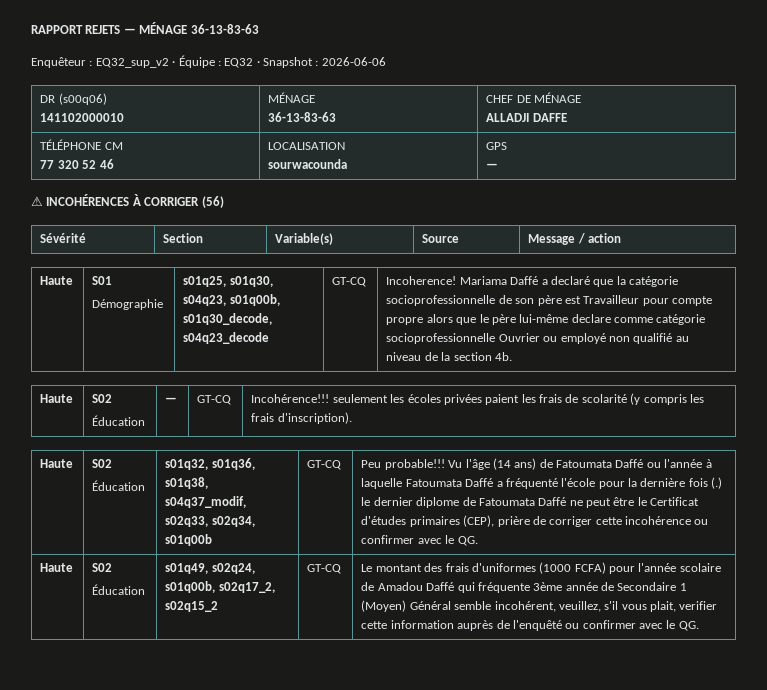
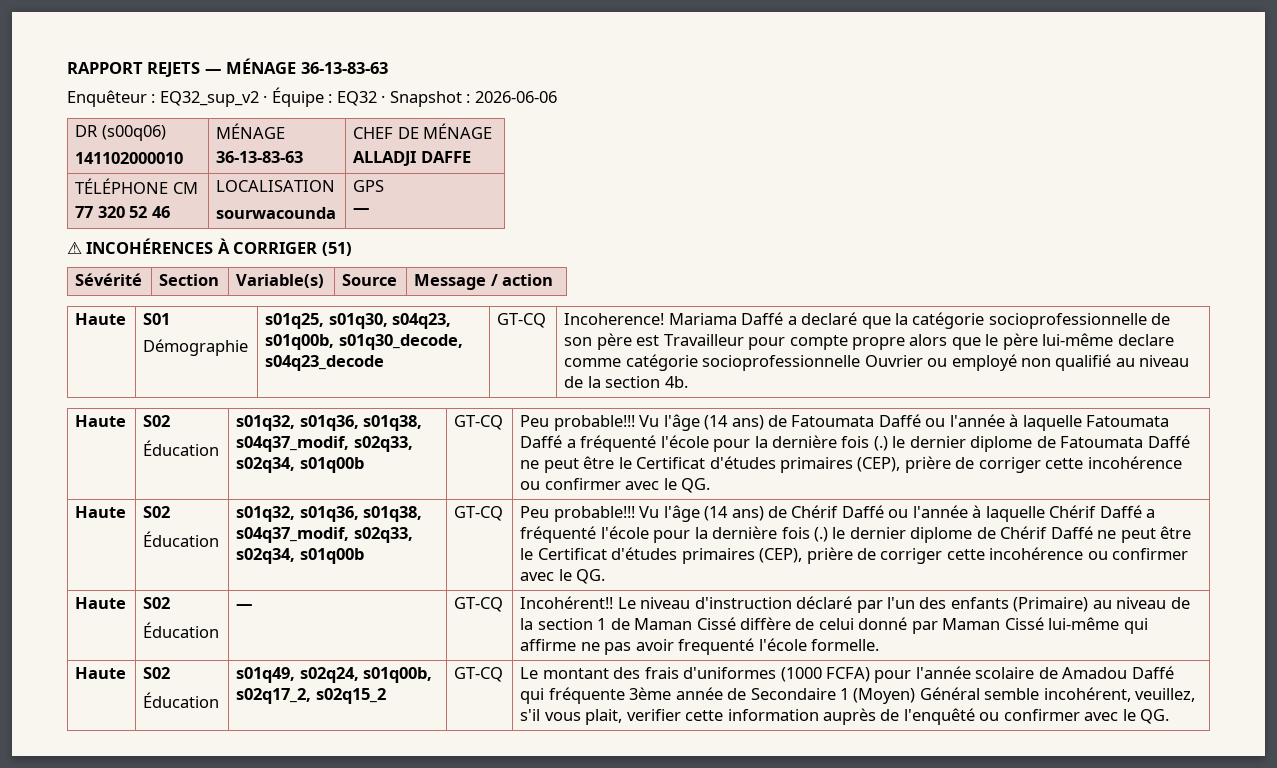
- ⚠ INCOHÉRENCES À CORRIGER (56)
+ ⚠ INCOHÉRENCES À CORRIGER (51)
- Éducation | — | GT-CQ | Incohérence!!! seulement les écoles privées paient les frais de scolarité (y compris les frais d'inscription).
- Haute | S02
+ Éducation | s01q32, s01q36, s01q38, s04q37_modif, s02q33, s02q34, s01q00b | GT-CQ | Peu probable!!! Vu l'âge (14 ans) de Chérif Daffé ou l'année à laquelle Chérif Daffé a fréquenté l'école pour la dernière fois (.) le dernier diplome de Chérif Daffé ne peut être le Certificat d'études primaires (CEP), prière de corriger cette incohérence ou confirmer avec le QG.
+ Haute | S02
+ Éducation | — | GT-CQ | Incohérent!! Le niveau d'instruction déclaré par l'un des enfants (Primaire) au niveau de la section 1 de Maman Cissé diffère de celui donné par Maman Cissé lui-même qui affirme ne pas avoir frequenté l'école formelle.
+ Haute | S02

